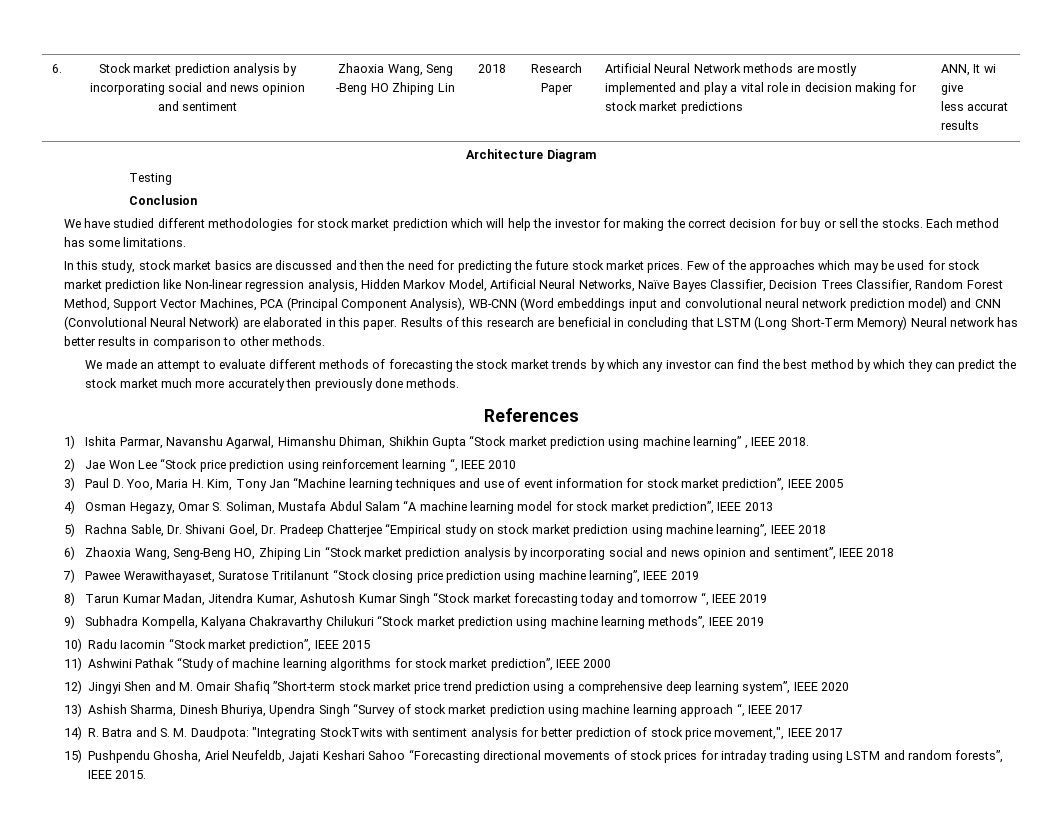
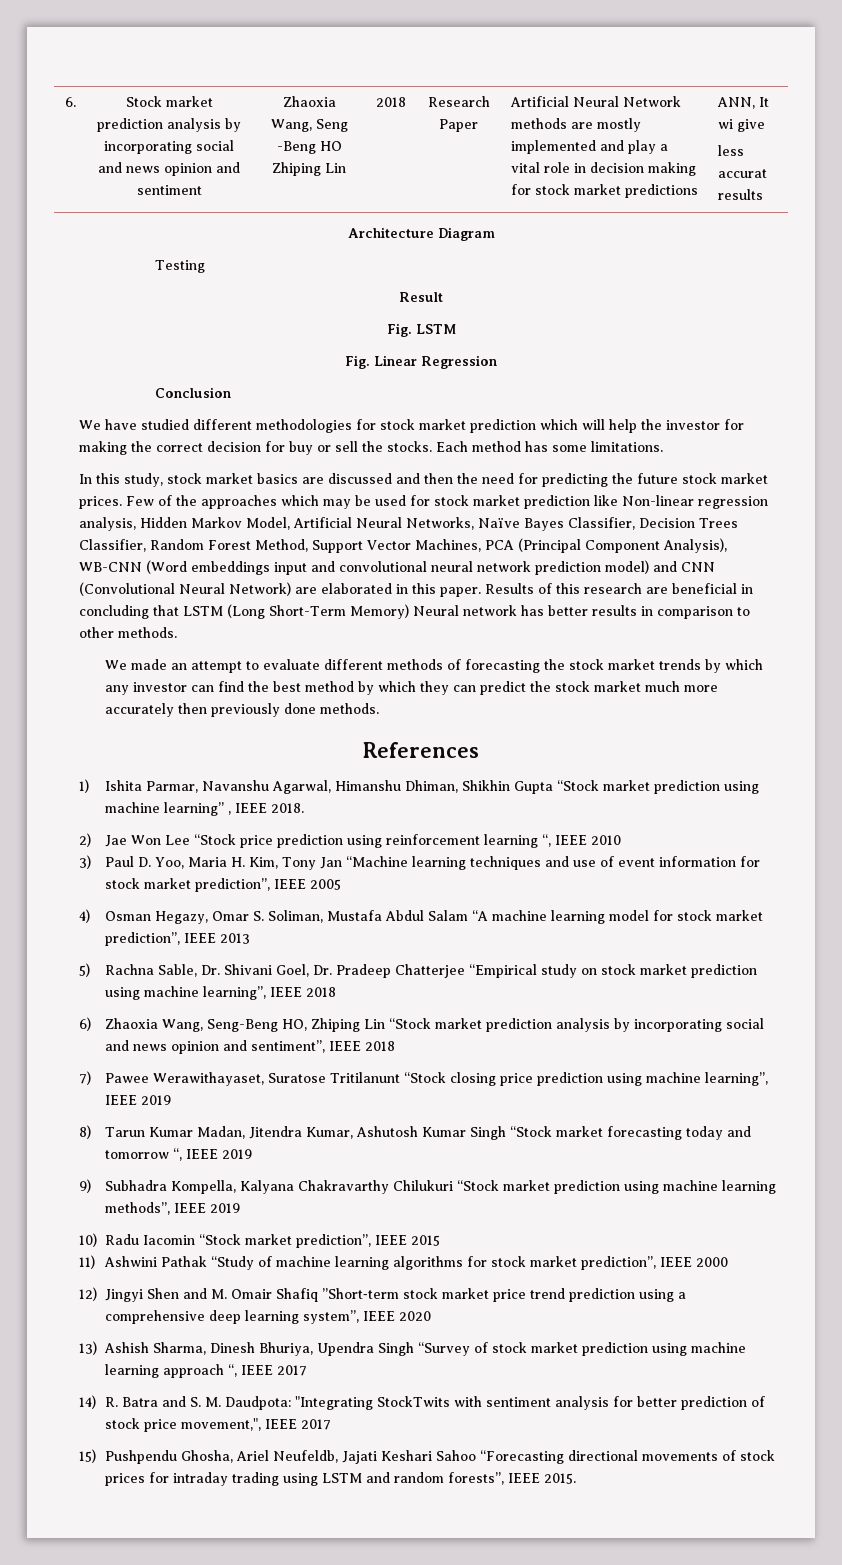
+ Result
+ Fig. LSTM
+ Fig. Linear Regression

